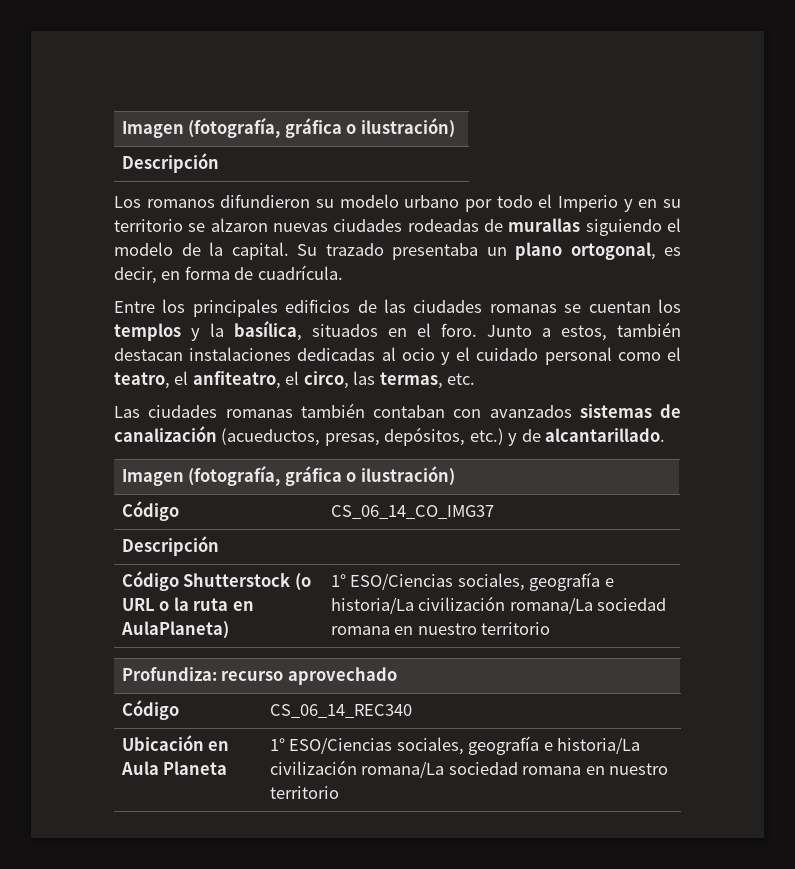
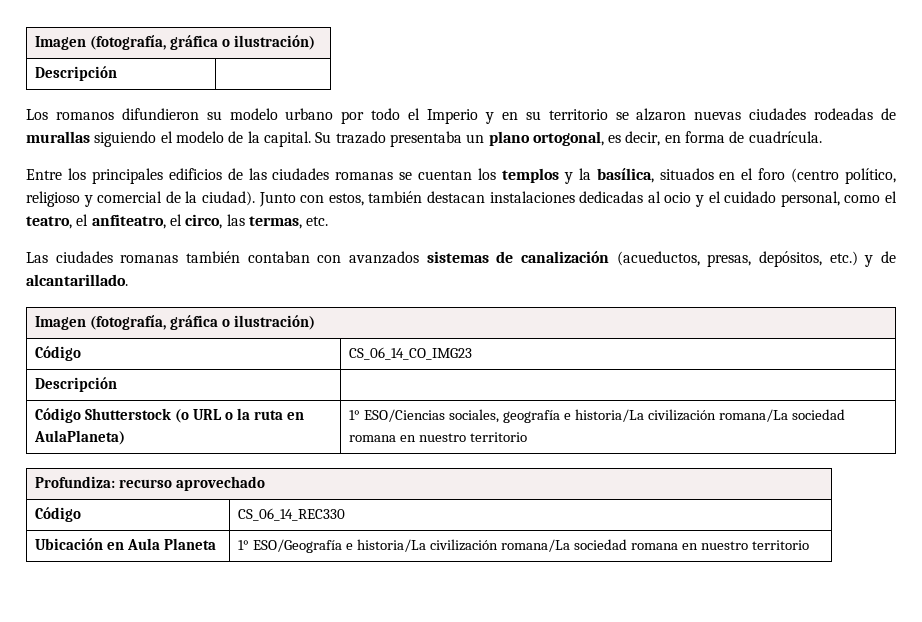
- Entre los principales edificios de las ciudades romanas se cuentan los templos y la basílica, situados en el foro. Junto a estos, también destacan instalaciones dedicadas al ocio y el cuidado personal como el teatro, el anfiteatro, el circo, las termas, etc.
+ Entre los principales edificios de las ciudades romanas se cuentan los templos y la basílica, situados en el foro (centro político, religioso y comercial de la ciudad). Junto con estos, también destacan instalaciones dedicadas al ocio y el cuidado personal, como el teatro, el anfiteatro, el circo, las termas, etc.
- Código | CS_06_14_CO_IMG37
+ Código | CS_06_14_CO_IMG23
- Código | CS_06_14_REC340
+ Código | CS_06_14_REC330
- Ubicación en Aula Planeta | 1° ESO/Ciencias sociales, geografía e historia/La civilización romana/La sociedad romana en nuestro territorio
+ Ubicación en Aula Planeta | 1° ESO/Geografía e historia/La civilización romana/La sociedad romana en nuestro territorio

